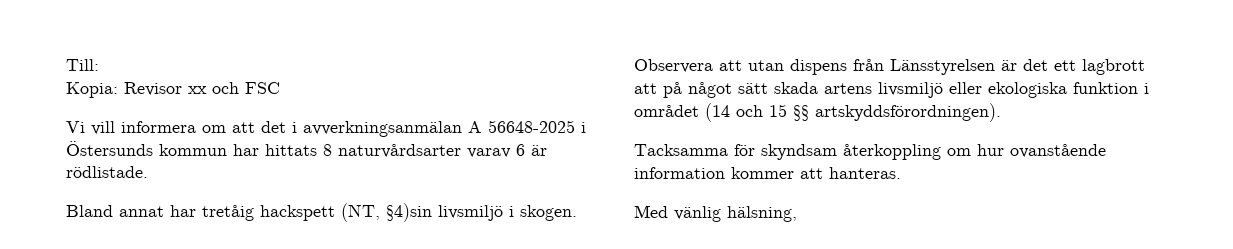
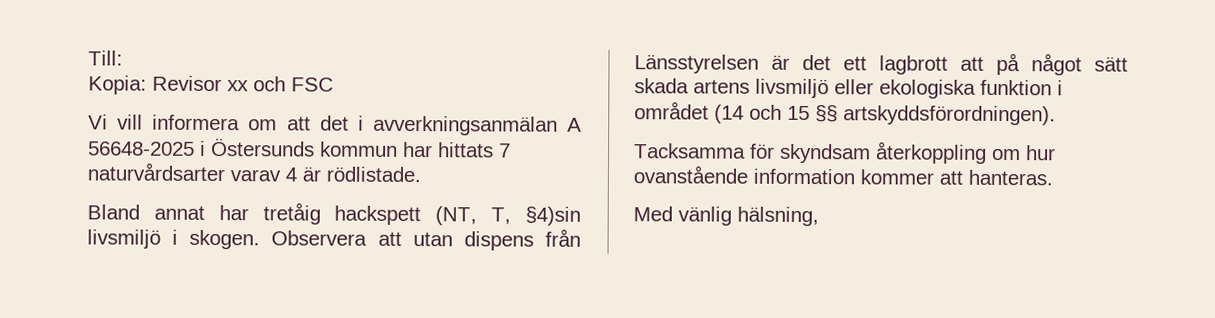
- Vi vill informera om att det i avverkningsanmälan A 56648-2025 i Östersunds kommun har hittats 8 naturvårdsarter varav 6 är rödlistade.
+ Vi vill informera om att det i avverkningsanmälan A 56648-2025 i Östersunds kommun har hittats 7 naturvårdsarter varav 4 är rödlistade.
- Bland annat har tretåig hackspett (NT, §4)sin livsmiljö i skogen.
+ Bland annat har tretåig hackspett (NT, T, §4)sin livsmiljö i skogen.

